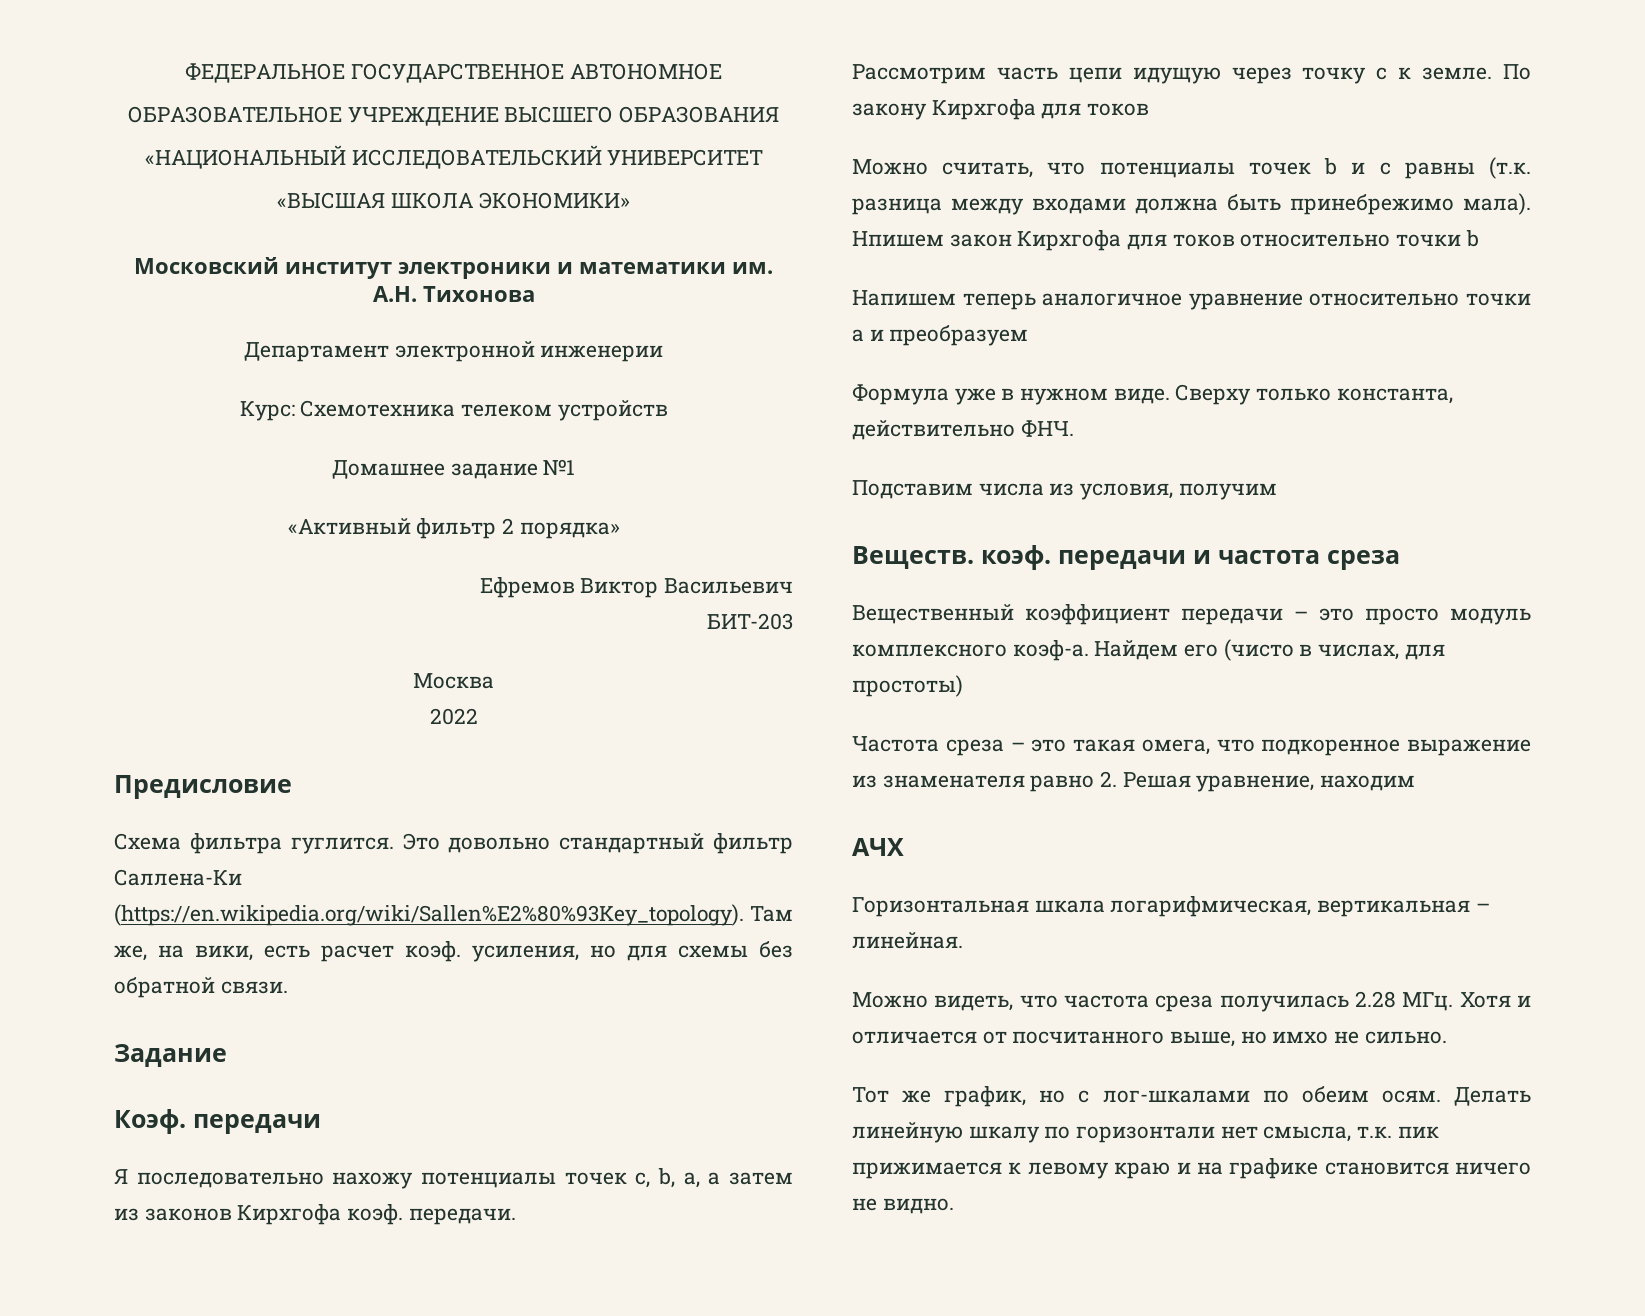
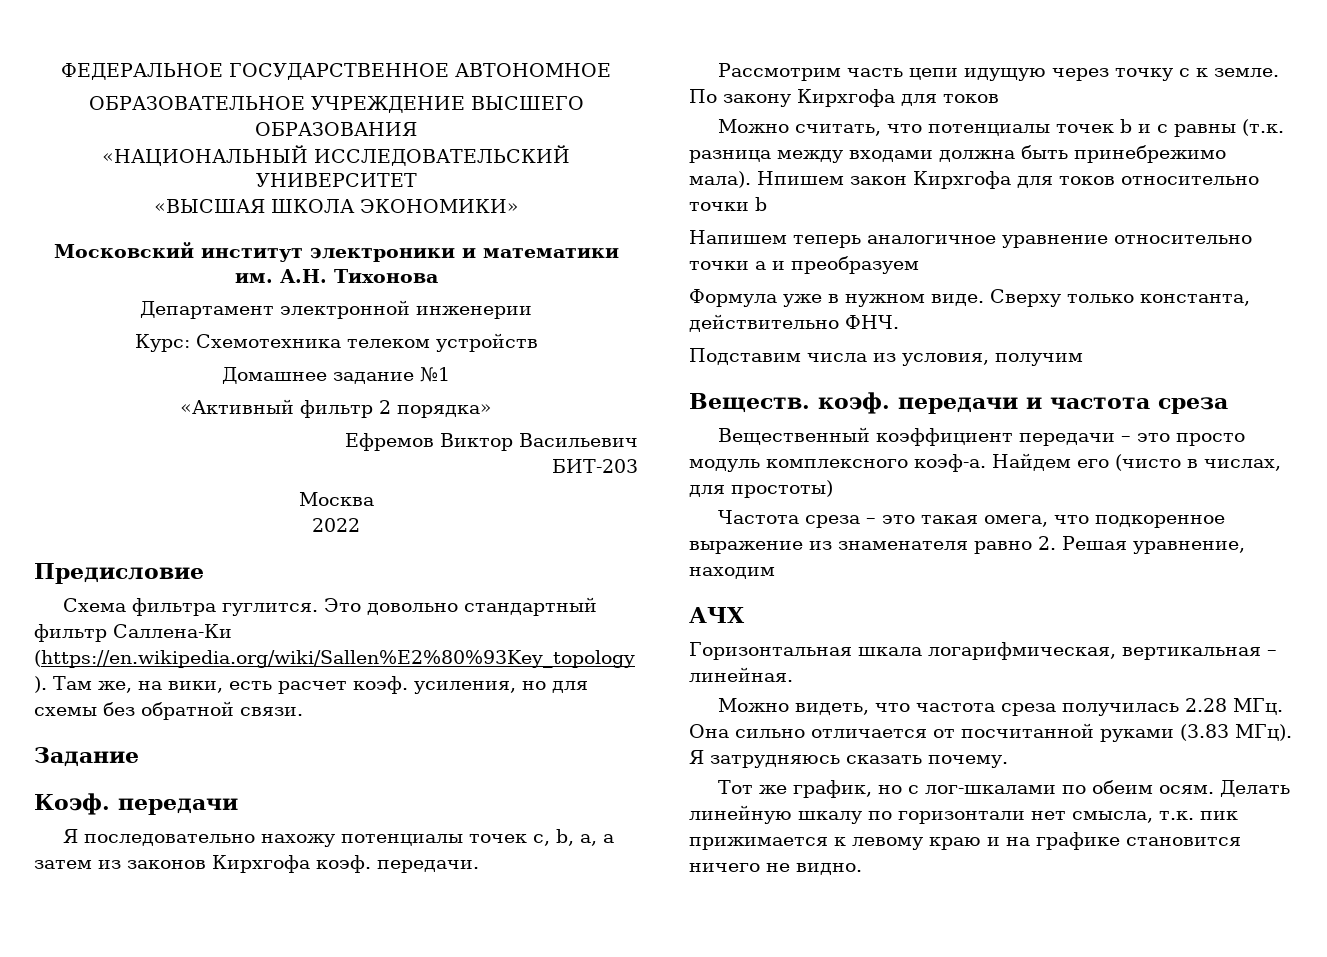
- Можно видеть, что частота среза получилась 2.28 МГц. Хотя и отличается от посчитанного выше, но имхо не сильно.
+ Можно видеть, что частота среза получилась 2.28 МГц. Она сильно отличается от посчитанной руками (3.83 МГц). Я затрудняюсь сказать почему.

